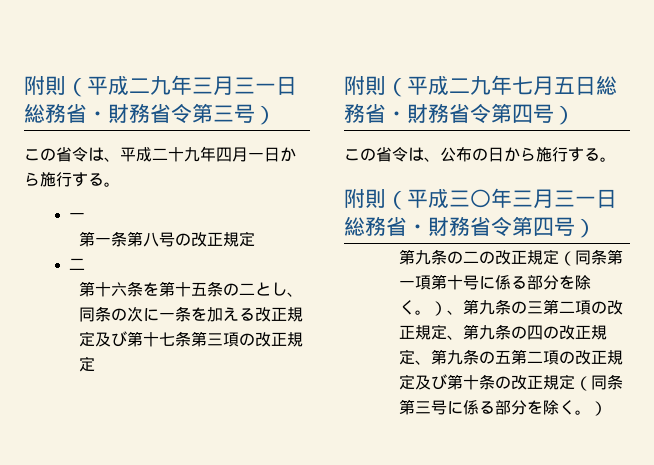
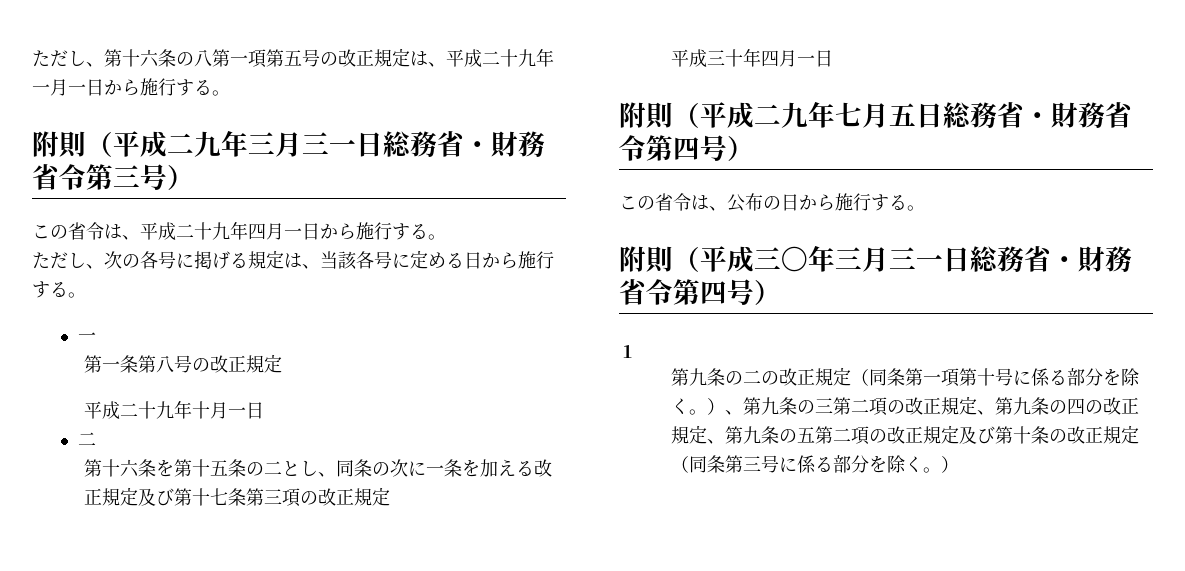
+ ただし、第十六条の八第一項第五号の改正規定は、平成二十九年一月一日から施行する。
+ ただし、次の各号に掲げる規定は、当該各号に定める日から施行する。
+ 平成二十九年十月一日
+ 平成三十年四月一日
+ １

